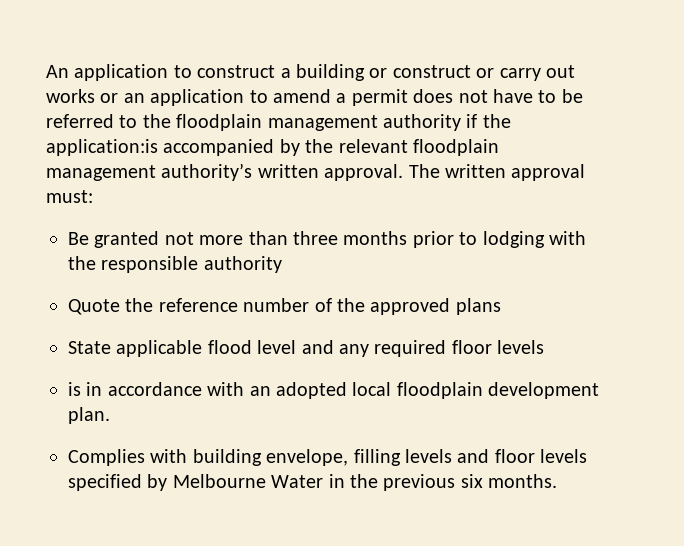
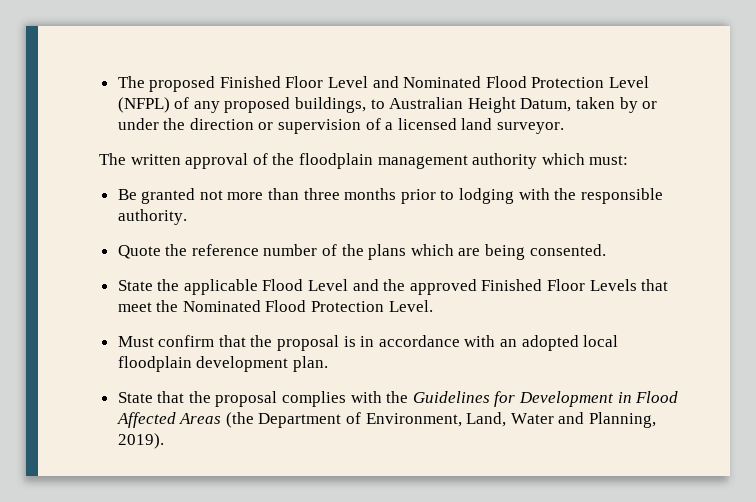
- An application to construct a building or construct or carry out works or an application to amend a permit does not have to be referred to the floodplain management authority if the application:is accompanied by the relevant floodplain management authority’s written approval. The written approval must:
+ The proposed Finished Floor Level and Nominated Flood Protection Level (NFPL) of any proposed buildings, to Australian Height Datum, taken by or under the direction or supervision of a licensed land surveyor.
+ The written approval of the floodplain management authority which must:
- Be granted not more than three months prior to lodging with the responsible authority
+ Be granted not more than three months prior to lodging with the responsible authority.
- Quote the reference number of the approved plans
- State applicable flood level and any required floor levels
- is in accordance with an adopted local floodplain development plan.
+ Quote the reference number of the plans which are being consented.
+ State the applicable Flood Level and the approved Finished Floor Levels that meet the Nominated Flood Protection Level.
+ Must confirm that the proposal is in accordance with an adopted local floodplain development plan.
- Complies with building envelope, filling levels and floor levels specified by Melbourne Water in the previous six months.
+ State that the proposal complies with the Guidelines for Development in Flood Affected Areas (the Department of Environment, Land, Water and Planning, 2019).

